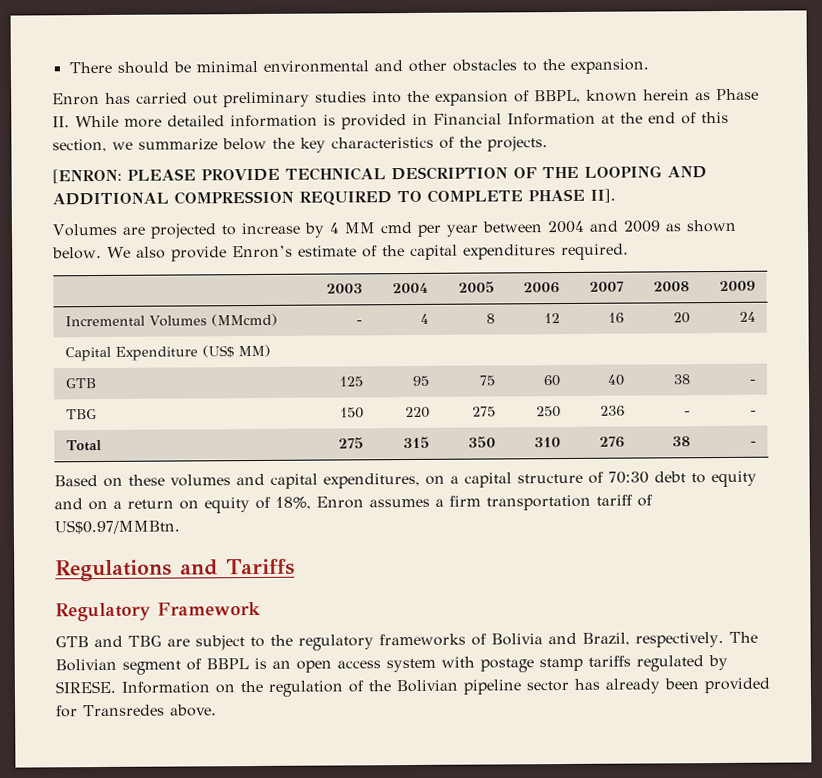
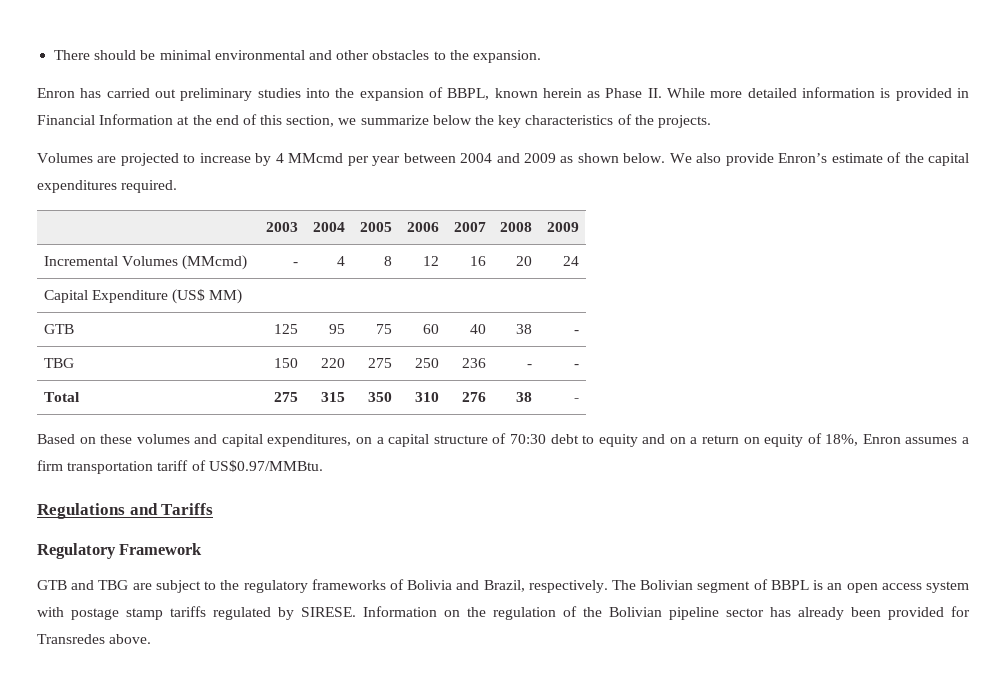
- [ENRON: PLEASE PROVIDE TECHNICAL DESCRIPTION OF THE LOOPING AND ADDITIONAL COMPRESSION REQUIRED TO COMPLETE PHASE II].
- Volumes are projected to increase by 4 MM cmd per year between 2004 and 2009 as shown below.
+ Volumes are projected to increase by 4 MMcmd per year between 2004 and 2009 as shown below.
- Based on these volumes and capital expenditures, on a capital structure of 70:30 debt to equity and on a return on equity of 18%, Enron assumes a firm transportation tariff of US$0.97/MMBtn.
+ Based on these volumes and capital expenditures, on a capital structure of 70:30 debt to equity and on a return on equity of 18%, Enron assumes a firm transportation tariff of US$0.97/MMBtu.

